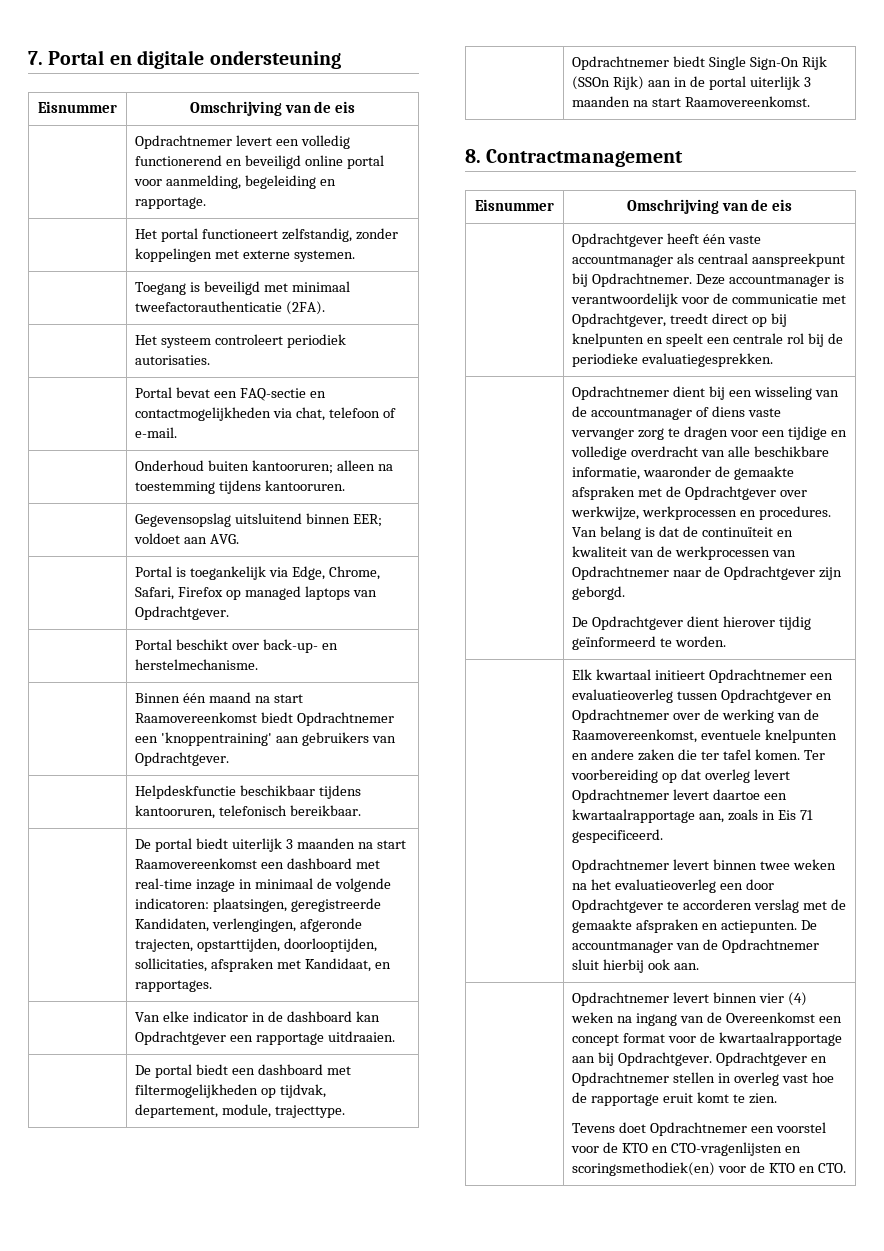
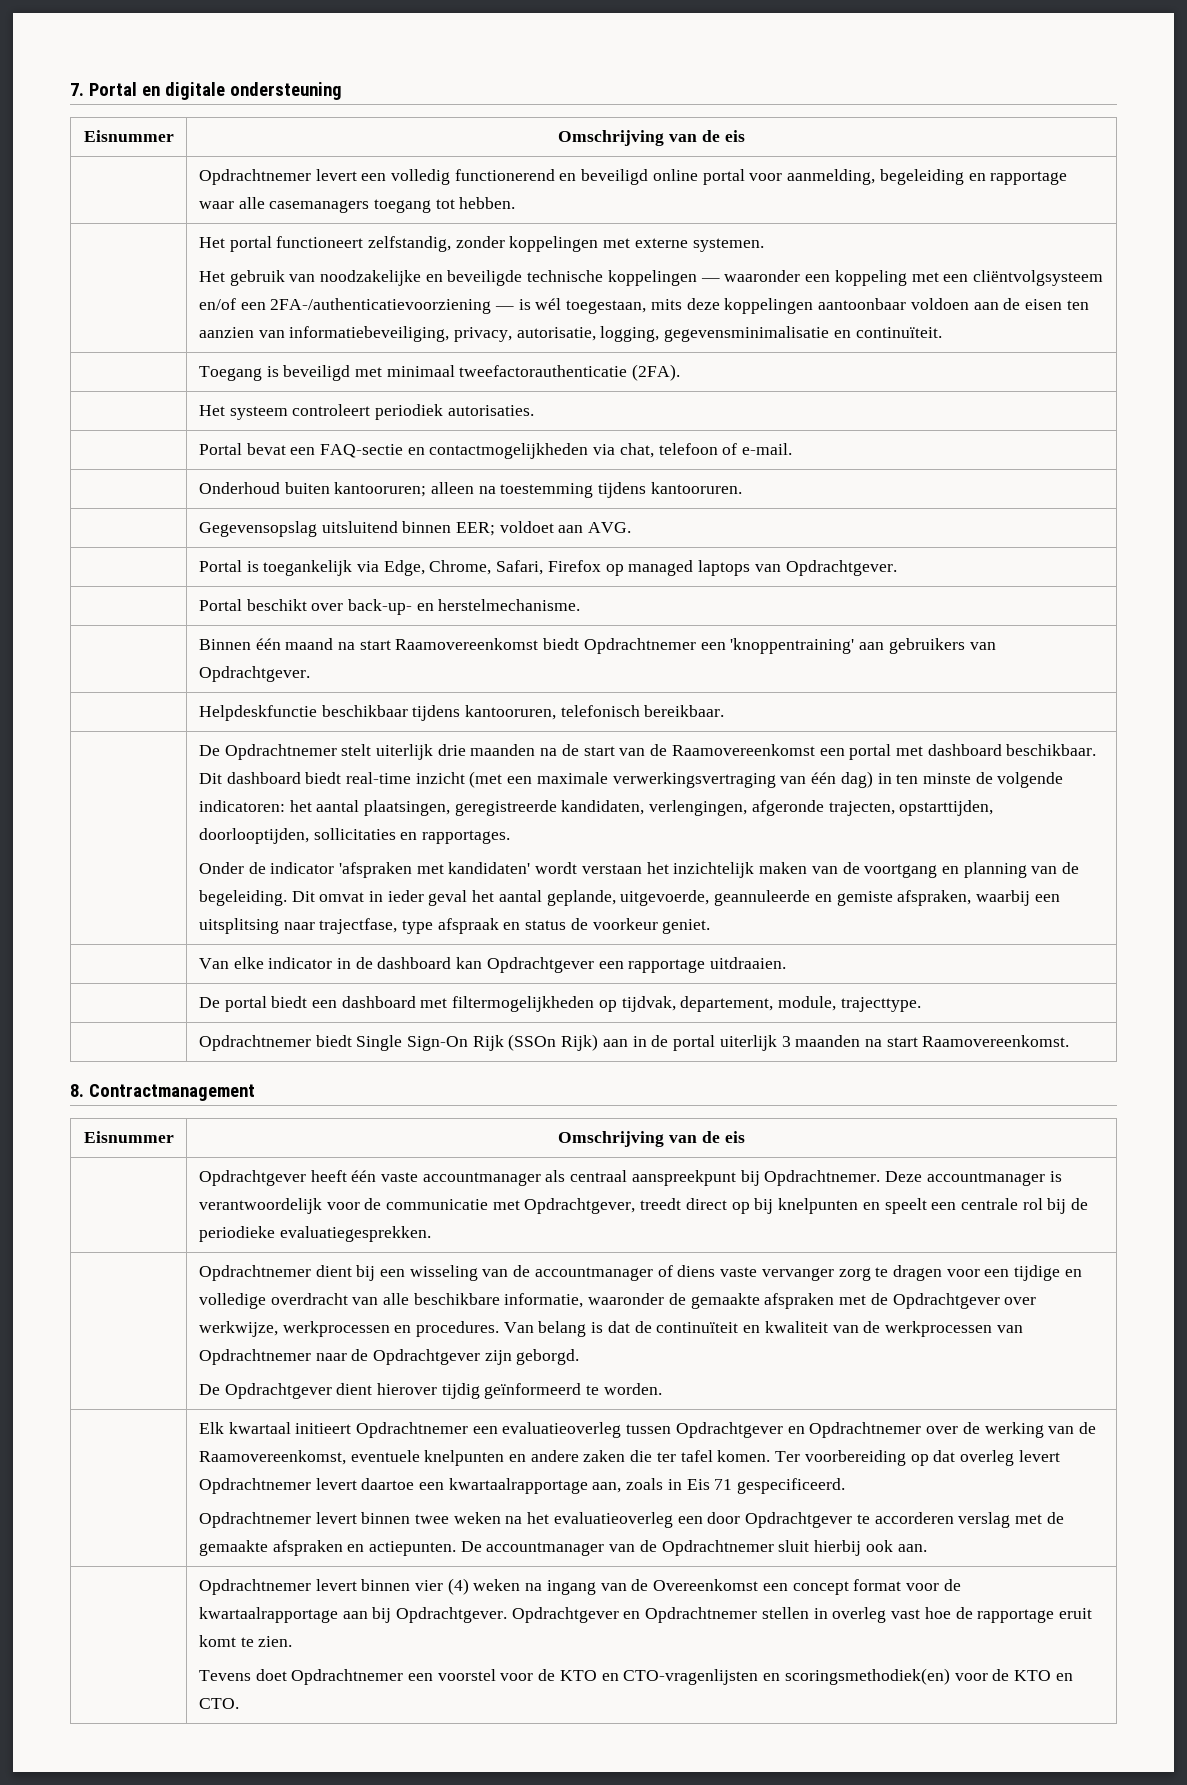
- | Opdrachtnemer levert een volledig functionerend en beveiligd online portal voor aanmelding, begeleiding en rapportage.
+ | Opdrachtnemer levert een volledig functionerend en beveiligd online portal voor aanmelding, begeleiding en rapportage waar alle casemanagers toegang tot hebben.
+ Het gebruik van noodzakelijke en beveiligde technische koppelingen — waaronder een koppeling met een cliëntvolgsysteem en/of een 2FA-/authenticatievoorziening — is wél toegestaan, mits deze koppelingen aantoonbaar voldoen aan de eisen ten aanzien van informatiebeveiliging, privacy, autorisatie, logging, gegevensminimalisatie en continuïteit.
- De portal biedt uiterlijk 3 maanden na start Raamovereenkomst een dashboard met real-time inzage in minimaal de volgende indicatoren: plaatsingen, geregistreerde Kandidaten, verlengingen, afgeronde trajecten, opstarttijden, doorlooptijden, sollicitaties, afspraken met Kandidaat, en rapportages.
+ De Opdrachtnemer stelt uiterlijk drie maanden na de start van de Raamovereenkomst een portal met dashboard beschikbaar. Dit dashboard biedt real-time inzicht (met een maximale verwerkingsvertraging van één dag) in ten minste de volgende indicatoren: het aantal plaatsingen, geregistreerde kandidaten, verlengingen, afgeronde trajecten, opstarttijden, doorlooptijden, sollicitaties en rapportages.
+ Onder de indicator 'afspraken met kandidaten' wordt verstaan het inzichtelijk maken van de voortgang en planning van de begeleiding. Dit omvat in ieder geval het aantal geplande, uitgevoerde, geannuleerde en gemiste afspraken, waarbij een uitsplitsing naar trajectfase, type afspraak en status de voorkeur geniet.

